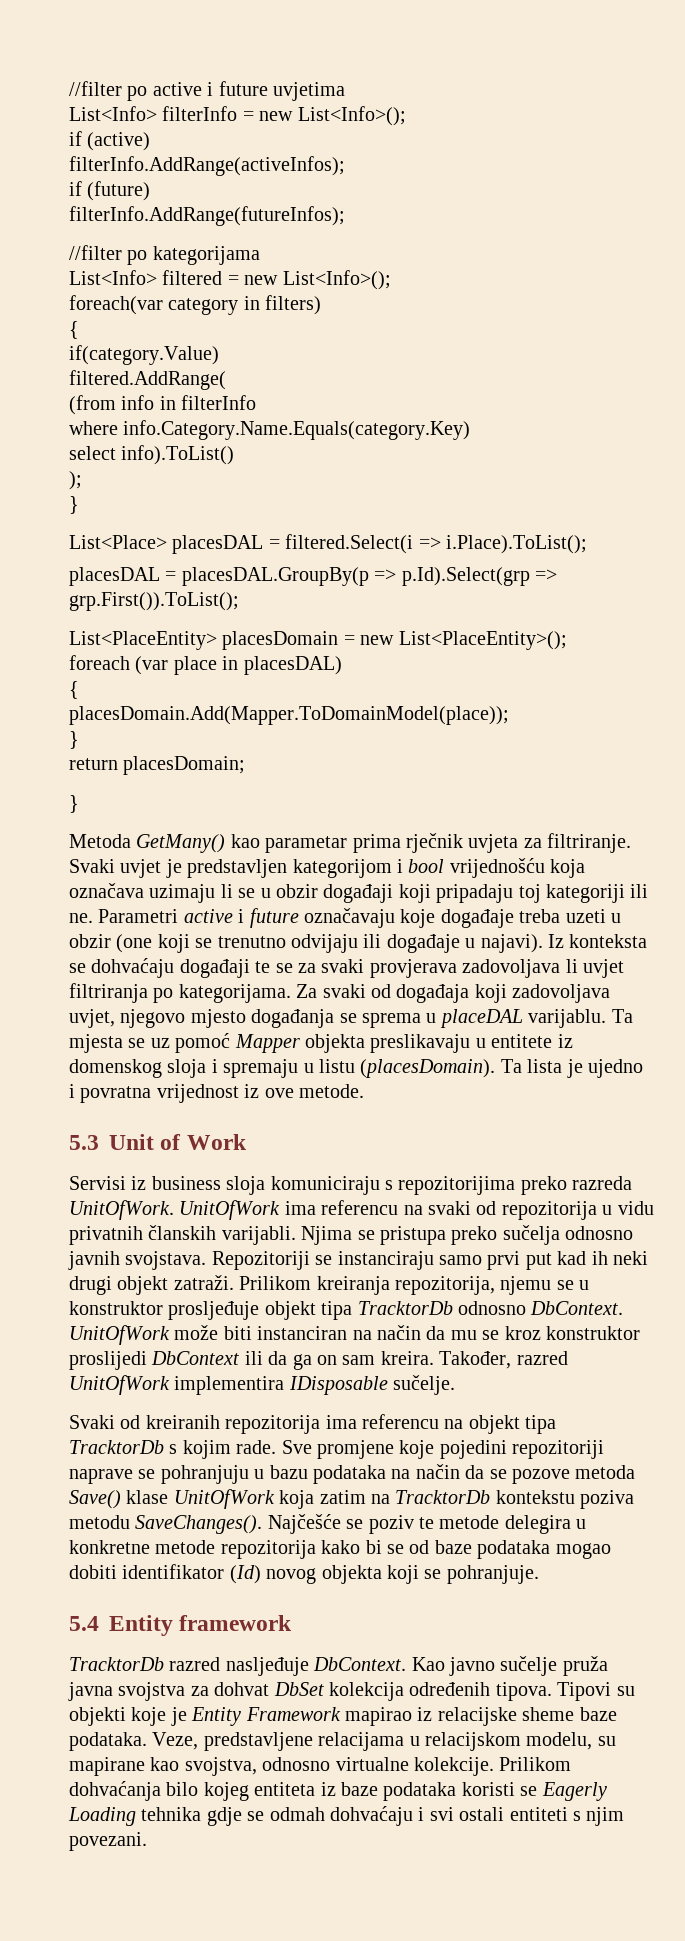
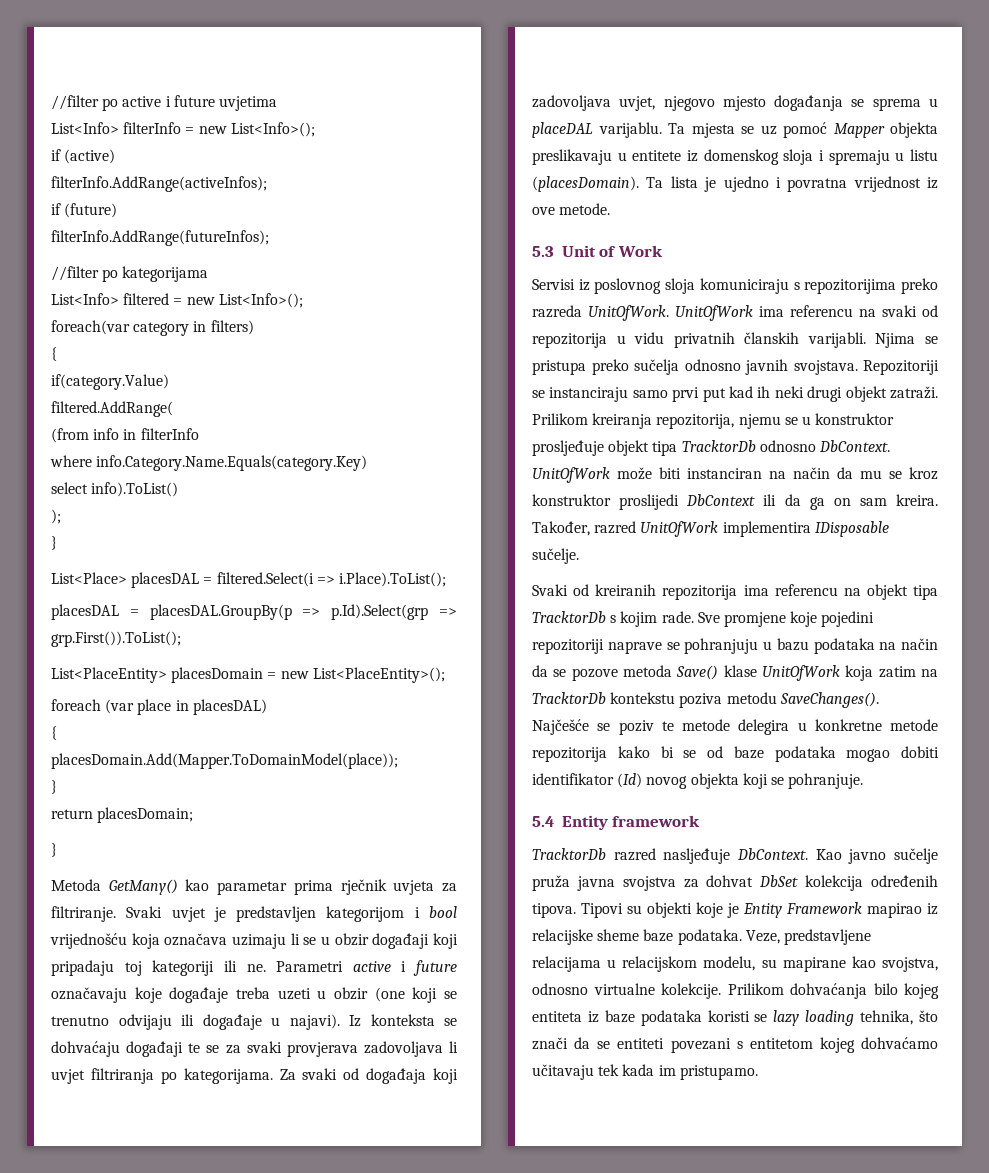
- Servisi iz business sloja komuniciraju s repozitorijima preko razreda UnitOfWork.
+ Servisi iz poslovnog sloja komuniciraju s repozitorijima preko razreda UnitOfWork.
- Prilikom dohvaćanja bilo kojeg entiteta iz baze podataka koristi se Eagerly Loading tehnika gdje se odmah dohvaćaju i svi ostali entiteti s njim povezani.
+ Prilikom dohvaćanja bilo kojeg entiteta iz baze podataka koristi se lazy loading tehnika, što znači da se entiteti povezani s entitetom kojeg dohvaćamo učitavaju tek kada im pristupamo.

